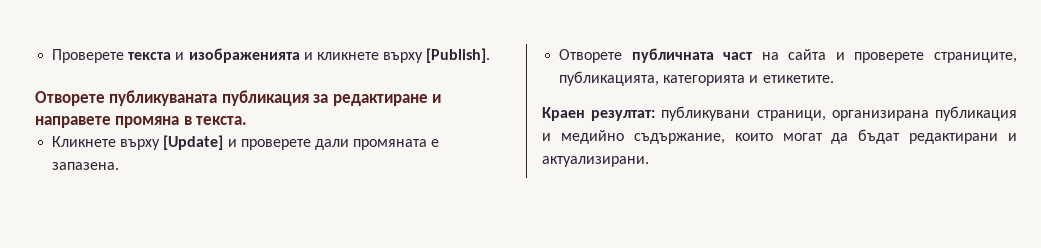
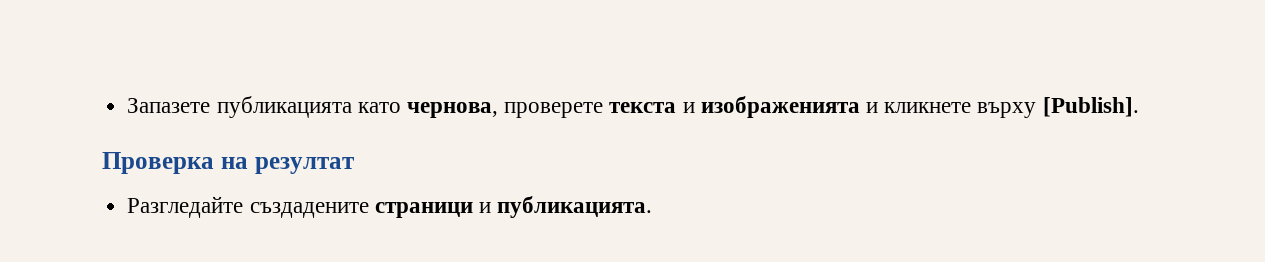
- Проверете текста и изображенията и кликнете върху [Publish].
+ Запазете публикацията като чернова, проверете текста и изображенията и кликнете върху [Publish].
- Отворете публикуваната публикация за редактиране и направете промяна в текста.
- Кликнете върху [Update] и проверете дали промяната е запазена.
- Отворете публичната част на сайта и проверете страниците, публикацията, категорията и етикетите.
- Краен резултат: публикувани страници, организирана публикация и медийно съдържание, които могат да бъдат редактирани и актуализирани.
+ Проверка на резултат
+ Разгледайте създадените страници и публикацията.

